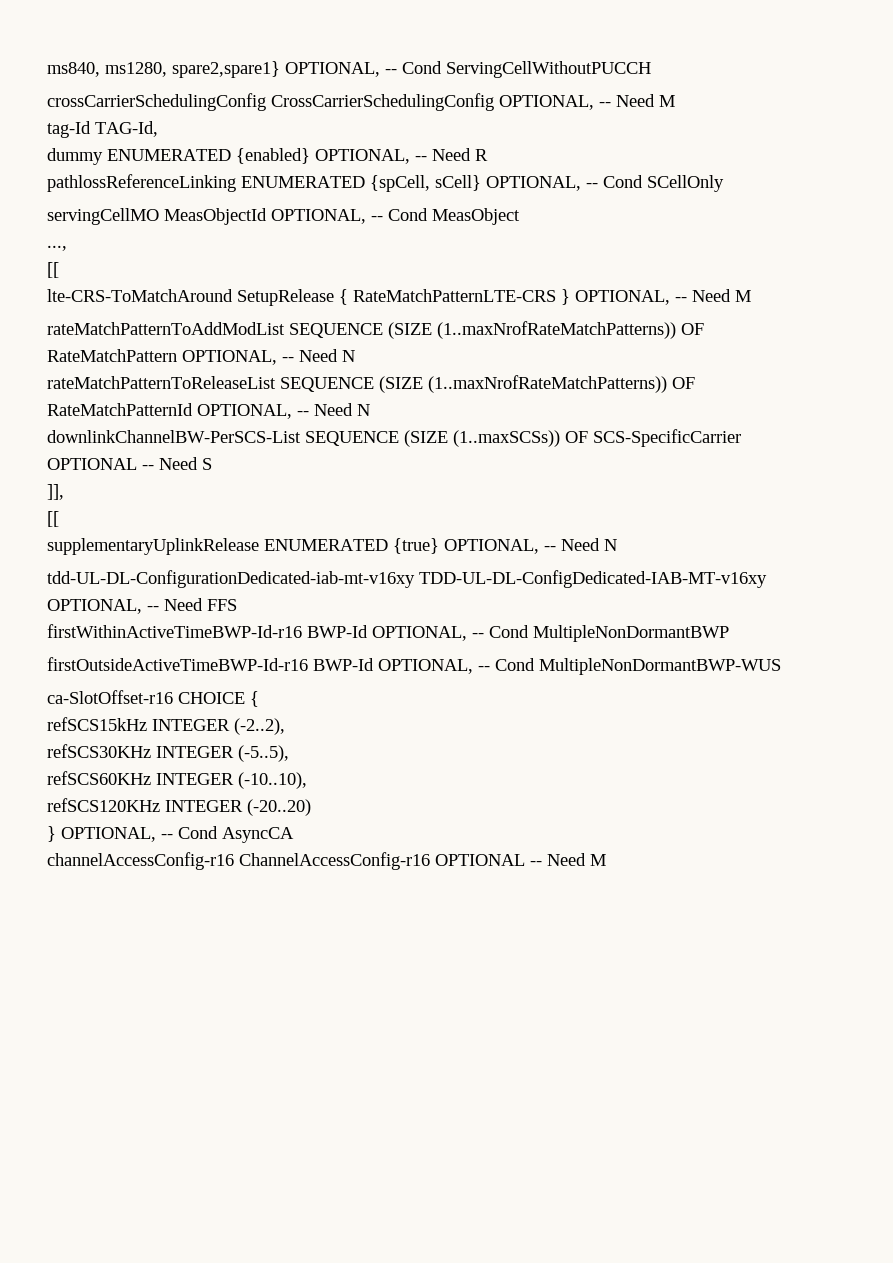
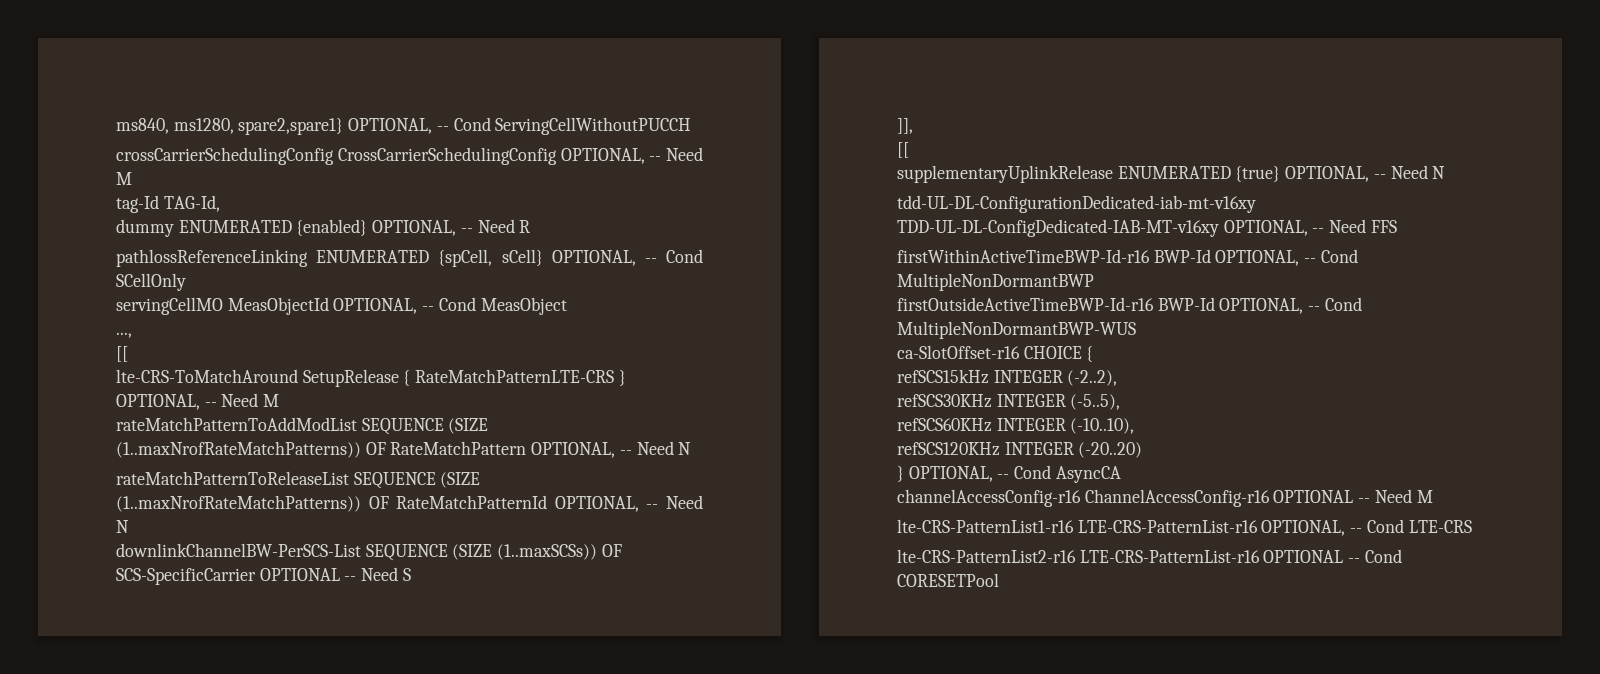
+ lte-CRS-PatternList1-r16 LTE-CRS-PatternList-r16 OPTIONAL, -- Cond LTE-CRS
+ lte-CRS-PatternList2-r16 LTE-CRS-PatternList-r16 OPTIONAL -- Cond CORESETPool

